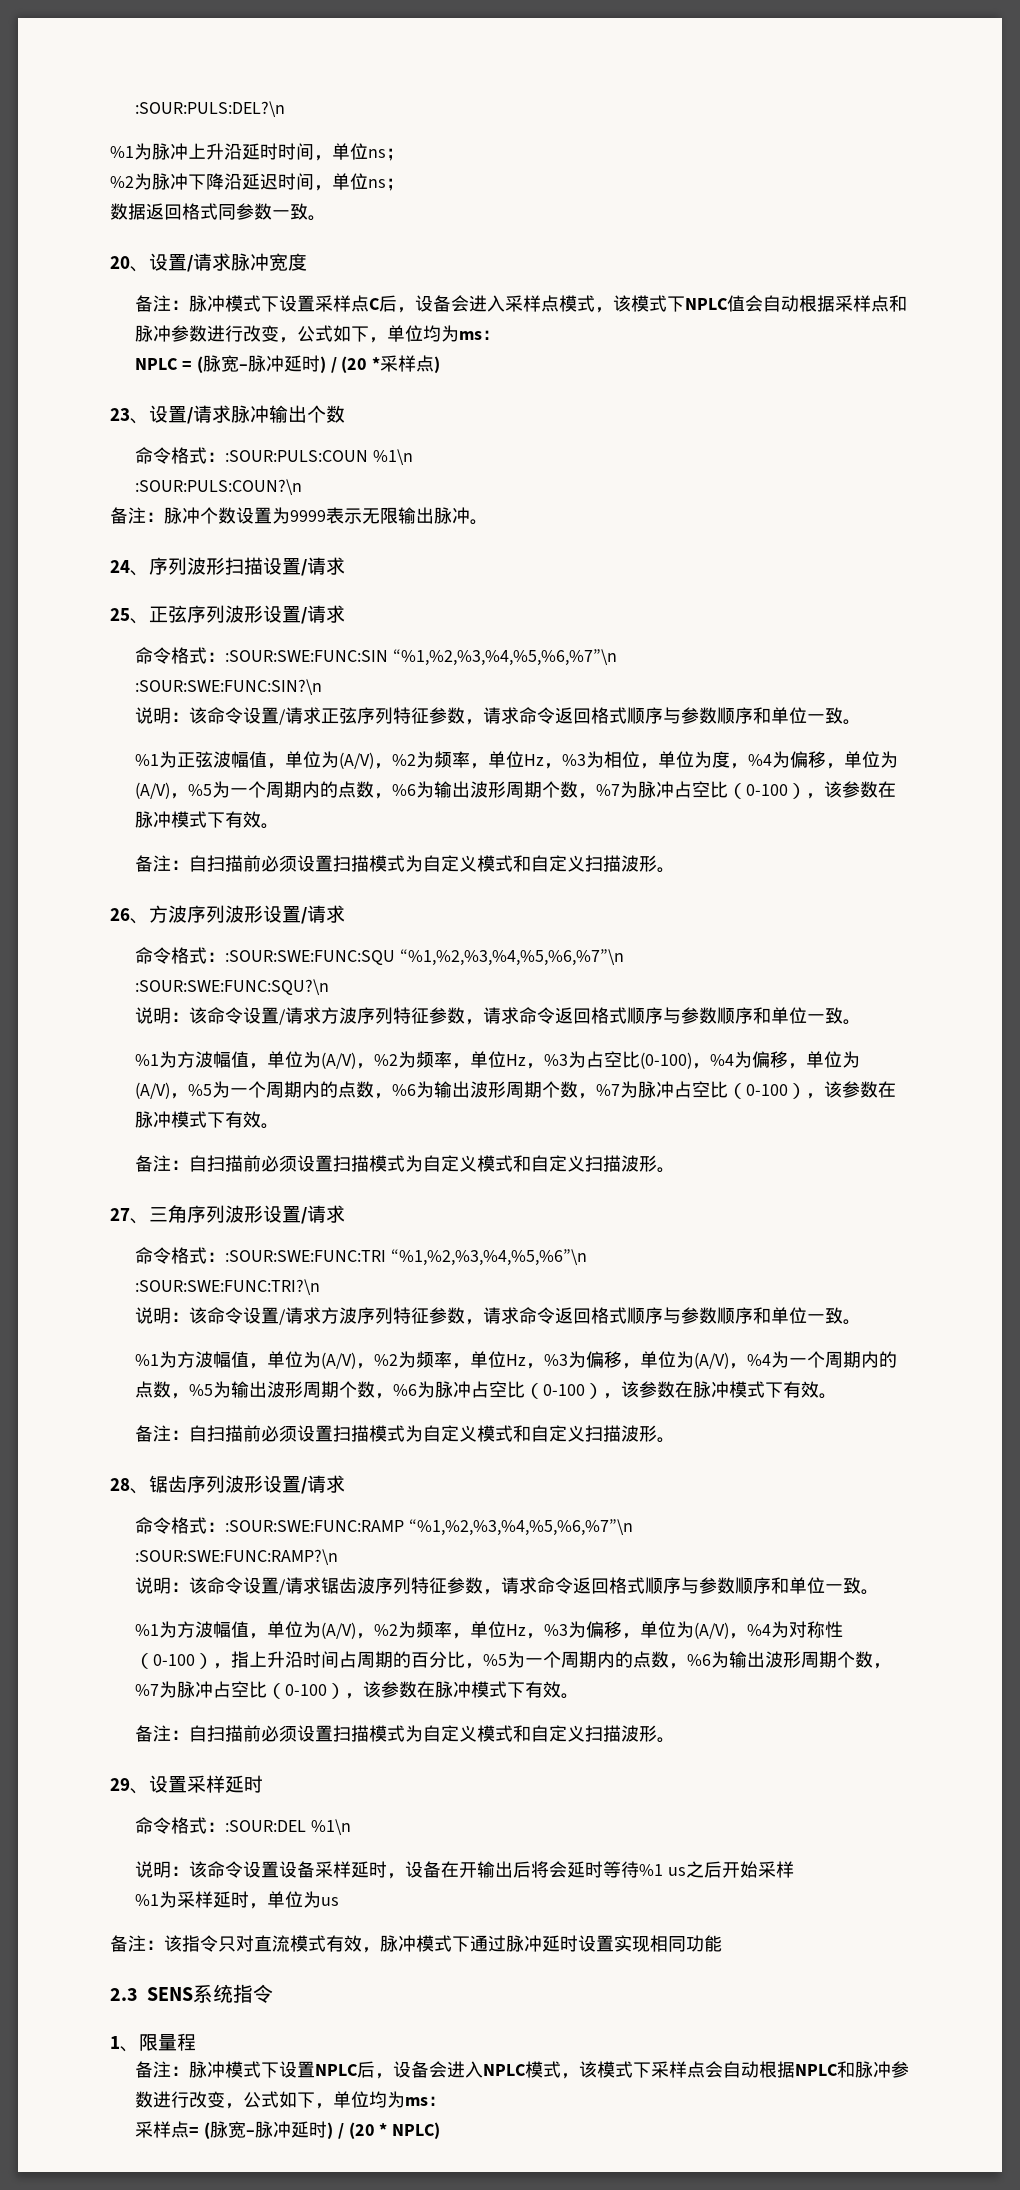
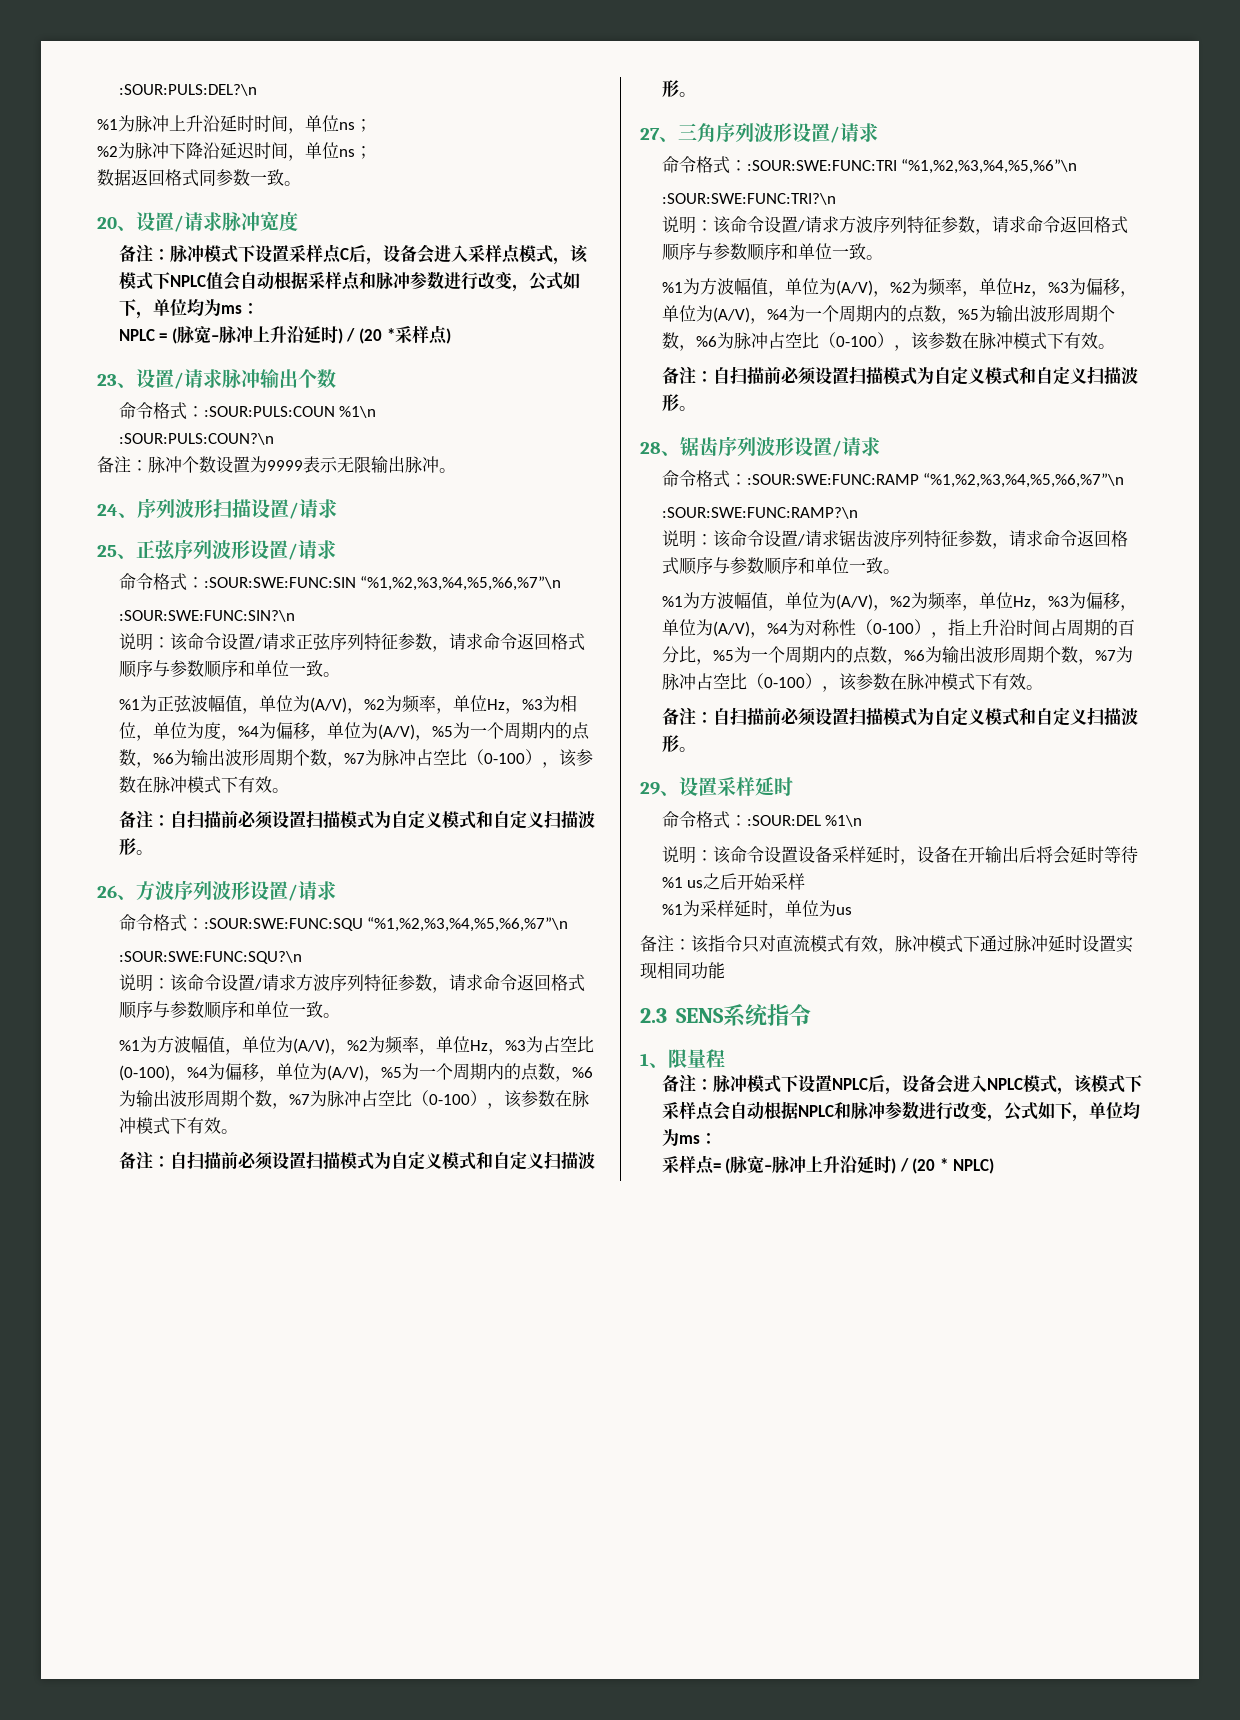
- NPLC = (脉宽–脉冲延时) / (20 *采样点)
+ NPLC = (脉宽–脉冲上升沿延时) / (20 *采样点)
- 采样点= (脉宽–脉冲延时) / (20 * NPLC)
+ 采样点= (脉宽–脉冲上升沿延时) / (20 * NPLC)

